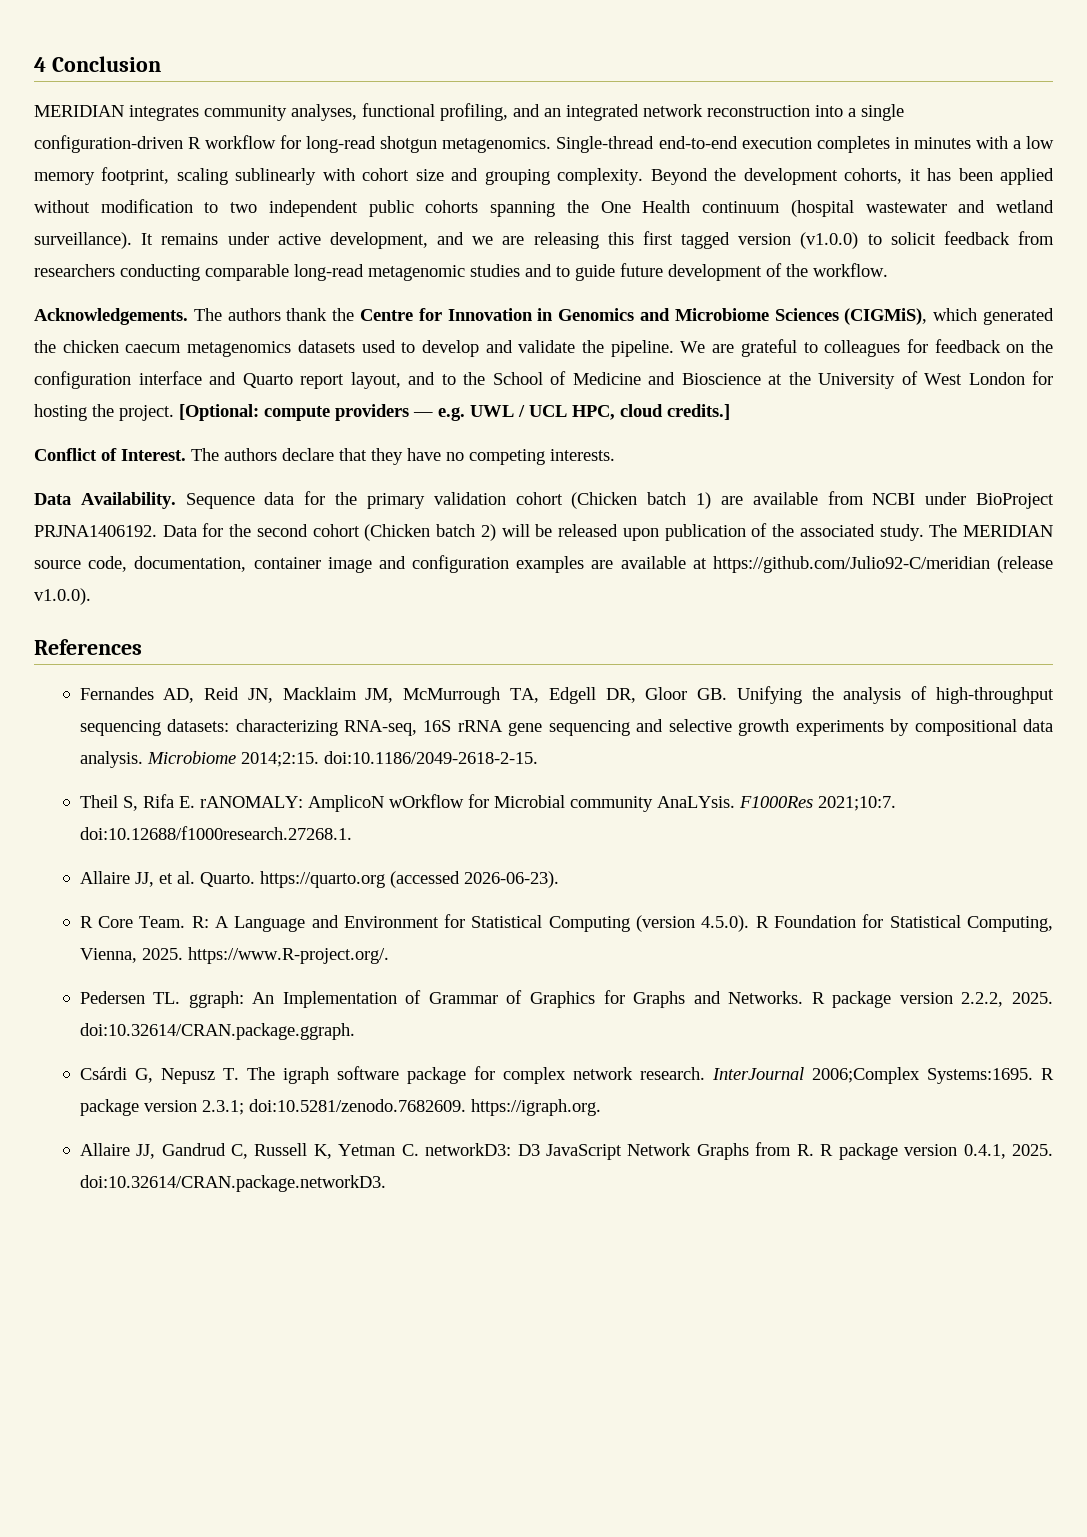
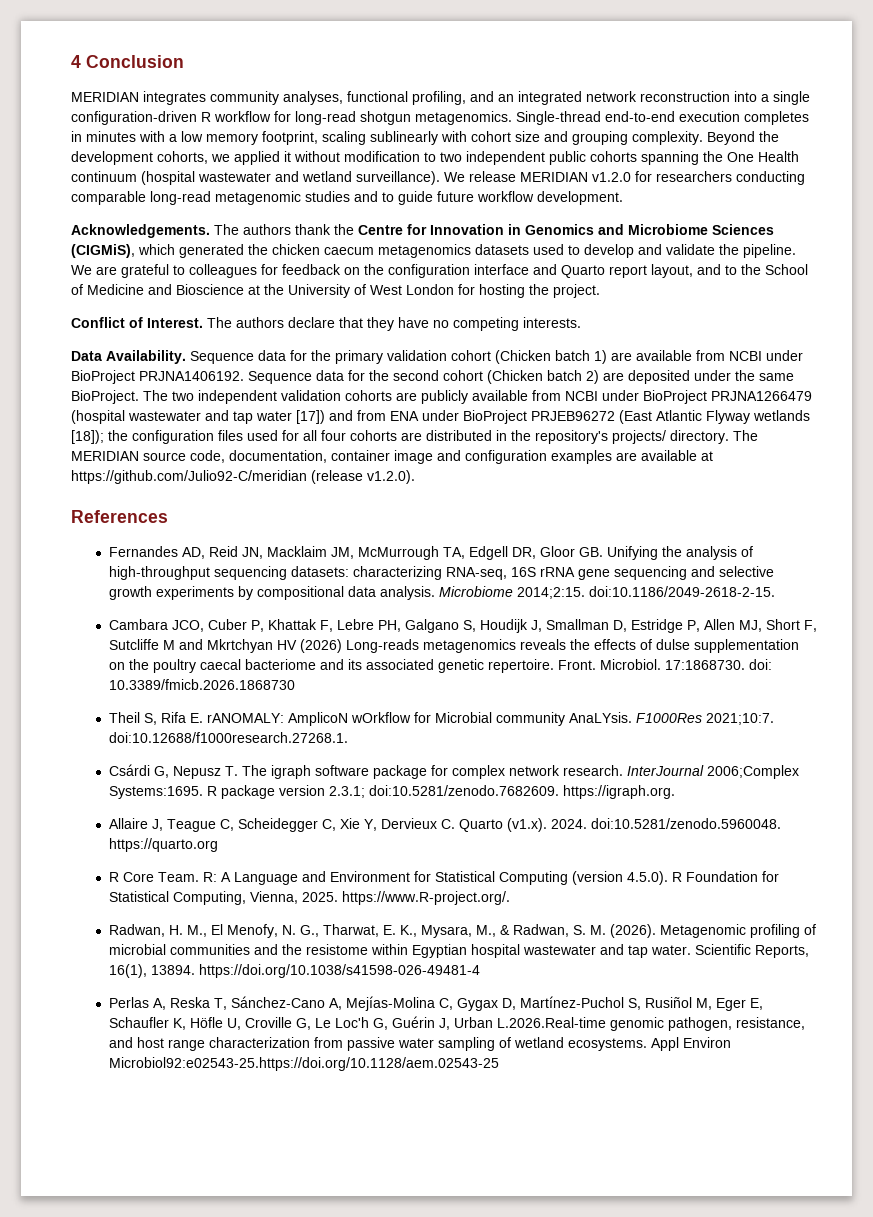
- Beyond the development cohorts, it has been applied without modification to two independent public cohorts spanning the One Health continuum (hospital wastewater and wetland surveillance).
+ Beyond the development cohorts, we applied it without modification to two independent public cohorts spanning the One Health continuum (hospital wastewater and wetland surveillance).
- It remains under active development, and we are releasing this first tagged version (v1.0.0) to solicit feedback from researchers conducting comparable long-read metagenomic studies and to guide future development of the workflow.
+ We release MERIDIAN v1.2.0 for researchers conducting comparable long-read metagenomic studies and to guide future workflow development.
- [Optional: compute providers — e.g. UWL / UCL HPC, cloud credits.]
- Data for the second cohort (Chicken batch 2) will be released upon publication of the associated study.
+ Sequence data for the second cohort (Chicken batch 2) are deposited under the same BioProject. The two independent validation cohorts are publicly available from NCBI under BioProject PRJNA1266479 (hospital wastewater and tap water [17]) and from ENA under BioProject PRJEB96272 (East Atlantic Flyway wetlands [18]); the configuration files used for all four cohorts are distributed in the repository's projects/ directory.
- The MERIDIAN source code, documentation, container image and configuration examples are available at https://github.com/Julio92-C/meridian (release v1.0.0).
+ The MERIDIAN source code, documentation, container image and configuration examples are available at https://github.com/Julio92-C/meridian (release v1.2.0).
+ Cambara JCO, Cuber P, Khattak F, Lebre PH, Galgano S, Houdijk J, Smallman D, Estridge P, Allen MJ, Short F, Sutcliffe M and Mkrtchyan HV (2026) Long-reads metagenomics reveals the effects of dulse supplementation on the poultry caecal bacteriome and its associated genetic repertoire. Front. Microbiol. 17:1868730. doi: 10.3389/fmicb.2026.1868730
- Allaire JJ, et al. Quarto. https://quarto.org (accessed 2026-06-23).
- R Core Team. R: A Language and Environment for Statistical Computing (version 4.5.0). R Foundation for Statistical Computing, Vienna, 2025. https://www.R-project.org/.
- Pedersen TL. ggraph: An Implementation of Grammar of Graphics for Graphs and Networks. R package version 2.2.2, 2025. doi:10.32614/CRAN.package.ggraph.
- Allaire JJ, Gandrud C, Russell K, Yetman C. networkD3: D3 JavaScript Network Graphs from R. R package version 0.4.1, 2025. doi:10.32614/CRAN.package.networkD3.
+ Allaire J, Teague C, Scheidegger C, Xie Y, Dervieux C. Quarto (v1.x). 2024. doi:10.5281/zenodo.5960048. https://quarto.org
+ R Core Team. R: A Language and Environment for Statistical Computing (version 4.5.0). R Foundation for Statistical Computing, Vienna, 2025. https://www.R-project.org/.
+ Radwan, H. M., El Menofy, N. G., Tharwat, E. K., Mysara, M., & Radwan, S. M. (2026). Metagenomic profiling of microbial communities and the resistome within Egyptian hospital wastewater and tap water. Scientific Reports, 16(1), 13894. https://doi.org/10.1038/s41598-026-49481-4
+ Perlas A, Reska T, Sánchez-Cano A, Mejías-Molina C, Gygax D, Martínez-Puchol S, Rusiñol M, Eger E, Schaufler K, Höfle U, Croville G, Le Loc'h G, Guérin J, Urban L.2026.Real-time genomic pathogen, resistance, and host range characterization from passive water sampling of wetland ecosystems. Appl Environ Microbiol92:e02543-25.https://doi.org/10.1128/aem.02543-25

